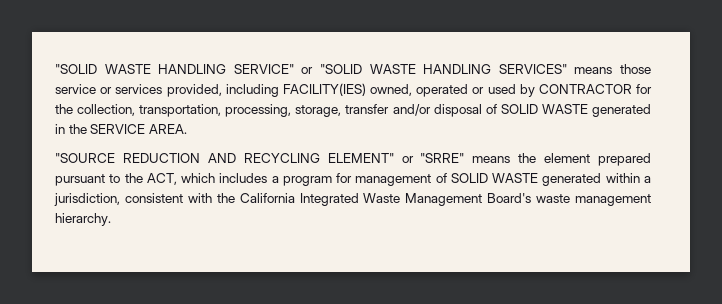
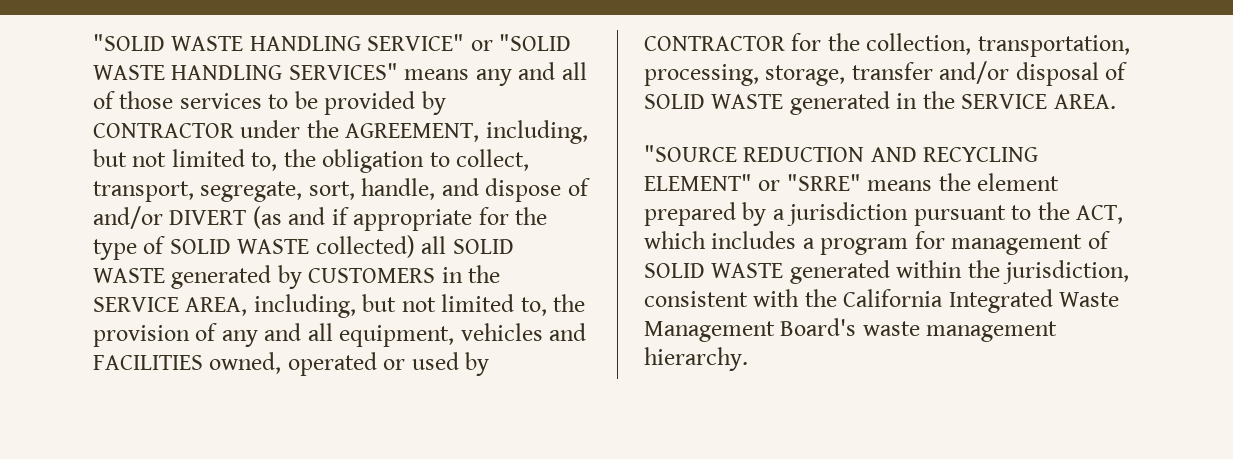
- "SOLID WASTE HANDLING SERVICE" or "SOLID WASTE HANDLING SERVICES" means those service or services provided, including FACILITY(IES) owned, operated or used by CONTRACTOR for the collection, transportation, processing, storage, transfer and/or disposal of SOLID WASTE generated in the SERVICE AREA.
+ "SOLID WASTE HANDLING SERVICE" or "SOLID WASTE HANDLING SERVICES" means any and all of those services to be provided by CONTRACTOR under the AGREEMENT, including, but not limited to, the obligation to collect, transport, segregate, sort, handle, and dispose of and/or DIVERT (as and if appropriate for the type of SOLID WASTE collected) all SOLID WASTE generated by CUSTOMERS in the SERVICE AREA, including, but not limited to, the provision of any and all equipment, vehicles and FACILITIES owned, operated or used by CONTRACTOR for the collection, transportation, processing, storage, transfer and/or disposal of SOLID WASTE generated in the SERVICE AREA.
- "SOURCE REDUCTION AND RECYCLING ELEMENT" or "SRRE" means the element prepared pursuant to the ACT, which includes a program for management of SOLID WASTE generated within a jurisdiction, consistent with the California Integrated Waste Management Board's waste management hierarchy.
+ "SOURCE REDUCTION AND RECYCLING ELEMENT" or "SRRE" means the element prepared by a jurisdiction pursuant to the ACT, which includes a program for management of SOLID WASTE generated within the jurisdiction, consistent with the California Integrated Waste Management Board's waste management hierarchy.

